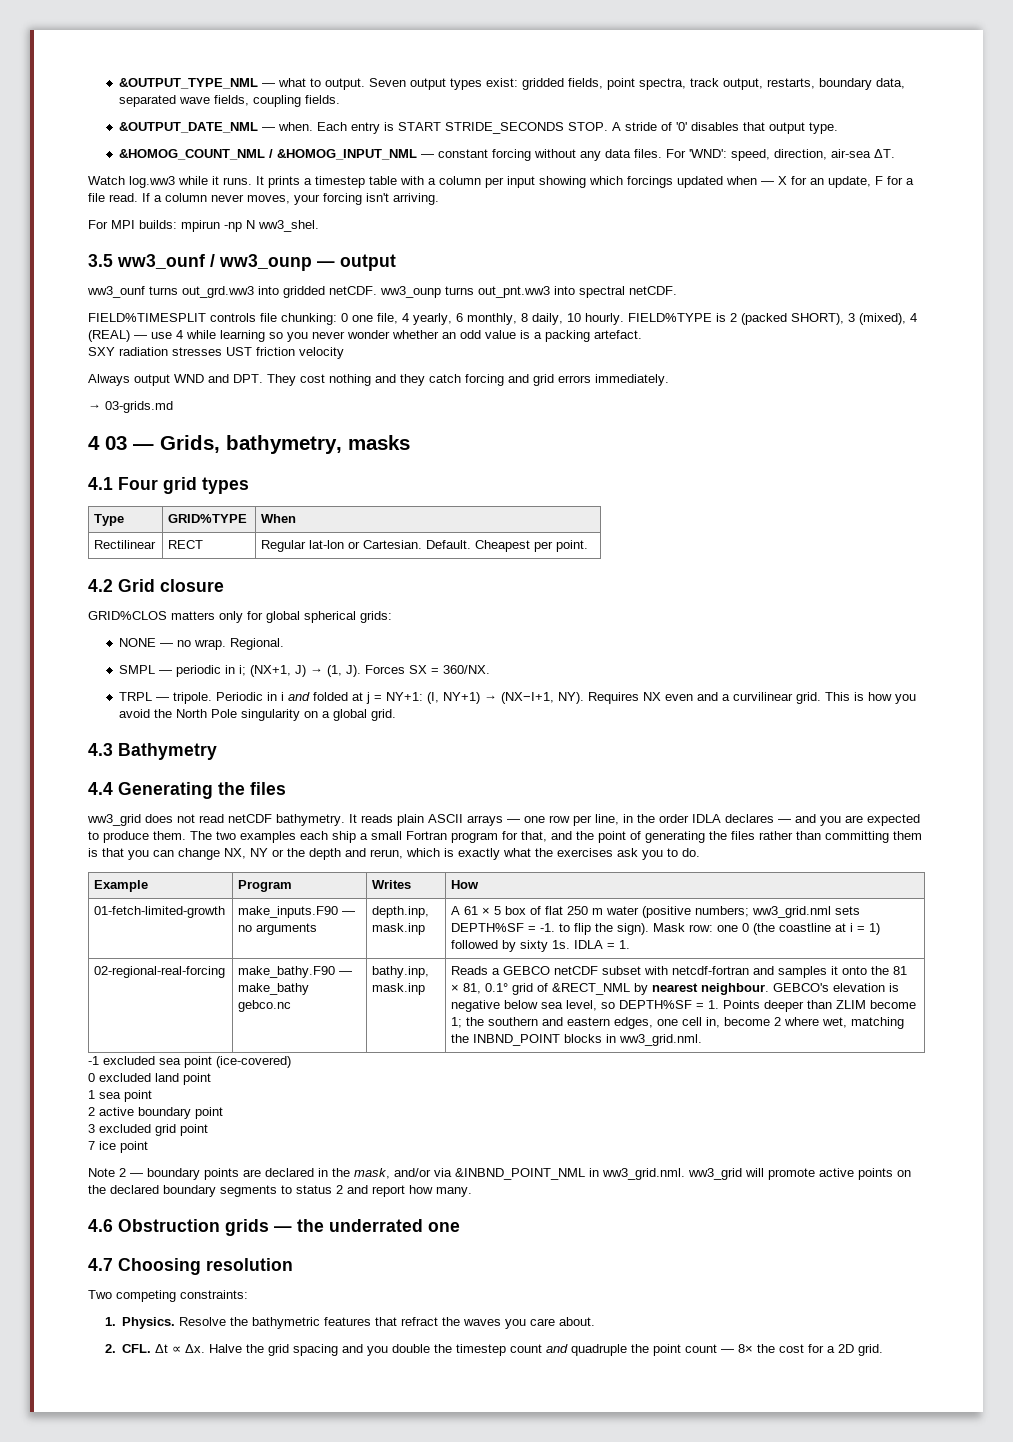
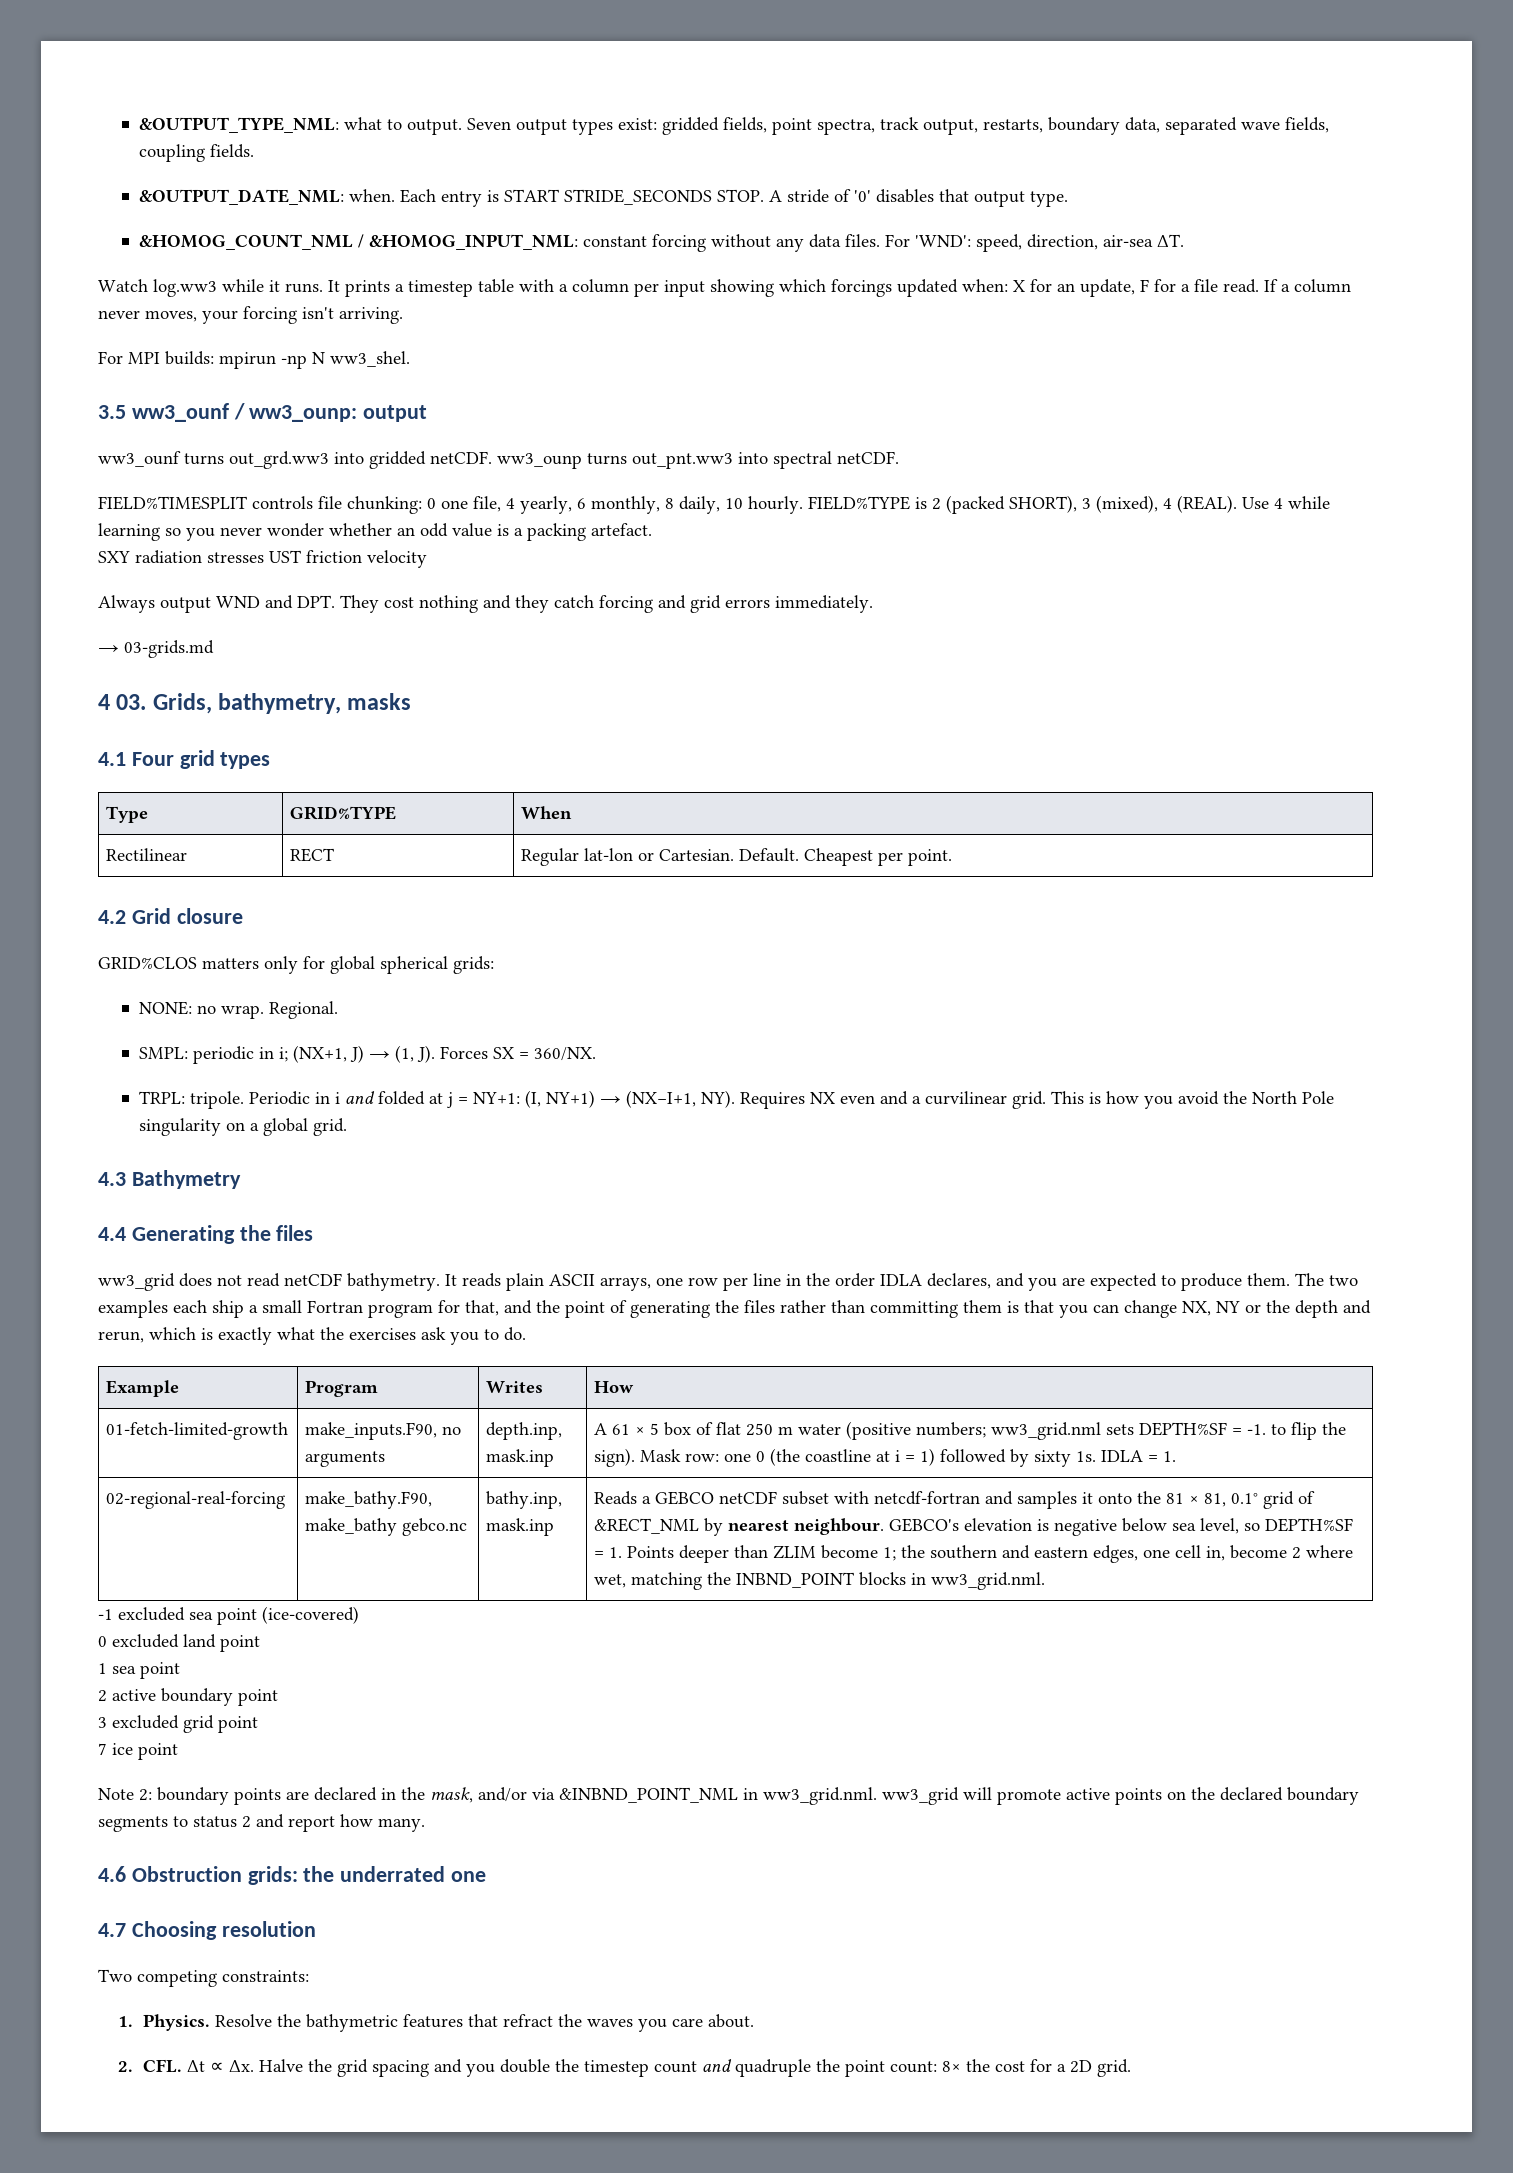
- &OUTPUT_TYPE_NML — what to output.
+ &OUTPUT_TYPE_NML: what to output.
- &OUTPUT_DATE_NML — when.
+ &OUTPUT_DATE_NML: when.
- &HOMOG_COUNT_NML / &HOMOG_INPUT_NML — constant forcing without any data files.
+ &HOMOG_COUNT_NML / &HOMOG_INPUT_NML: constant forcing without any data files.
- It prints a timestep table with a column per input showing which forcings updated when — X for an update, F for a file read.
+ It prints a timestep table with a column per input showing which forcings updated when: X for an update, F for a file read.
- 3.5 ww3_ounf / ww3_ounp — output
+ 3.5 ww3_ounf / ww3_ounp: output
- FIELD%TYPE is 2 (packed SHORT), 3 (mixed), 4 (REAL) — use 4 while learning so you never wonder whether an odd value is a packing artefact.
+ FIELD%TYPE is 2 (packed SHORT), 3 (mixed), 4 (REAL). Use 4 while learning so you never wonder whether an odd value is a packing artefact.
- 4 03 — Grids, bathymetry, masks
+ 4 03. Grids, bathymetry, masks
- NONE — no wrap.
+ NONE: no wrap.
- SMPL — periodic in i; (NX+1, J) → (1, J). Forces SX = 360/NX.
+ SMPL: periodic in i; (NX+1, J) → (1, J). Forces SX = 360/NX.
- TRPL — tripole.
+ TRPL: tripole.
- It reads plain ASCII arrays — one row per line, in the order IDLA declares — and you are expected to produce them.
+ It reads plain ASCII arrays, one row per line in the order IDLA declares, and you are expected to produce them.
- make_inputs.F90 — no arguments
+ make_inputs.F90, no arguments
- make_bathy.F90 — make_bathy gebco.nc
+ make_bathy.F90, make_bathy gebco.nc
- Note 2 — boundary points are declared in the mask, and/or via &INBND_POINT_NML in ww3_grid.nml. ww3_grid will promote active points on the declared boundary segments to status 2 and report how many.
+ Note 2: boundary points are declared in the mask, and/or via &INBND_POINT_NML in ww3_grid.nml. ww3_grid will promote active points on the declared boundary segments to status 2 and report how many.
- 4.6 Obstruction grids — the underrated one
+ 4.6 Obstruction grids: the underrated one
- 2. CFL. Δt ∝ Δx. Halve the grid spacing and you double the timestep count and quadruple the point count — 8× the cost for a 2D grid.
+ 2. CFL. Δt ∝ Δx. Halve the grid spacing and you double the timestep count and quadruple the point count: 8× the cost for a 2D grid.

